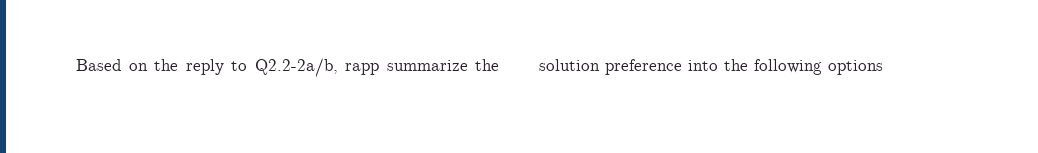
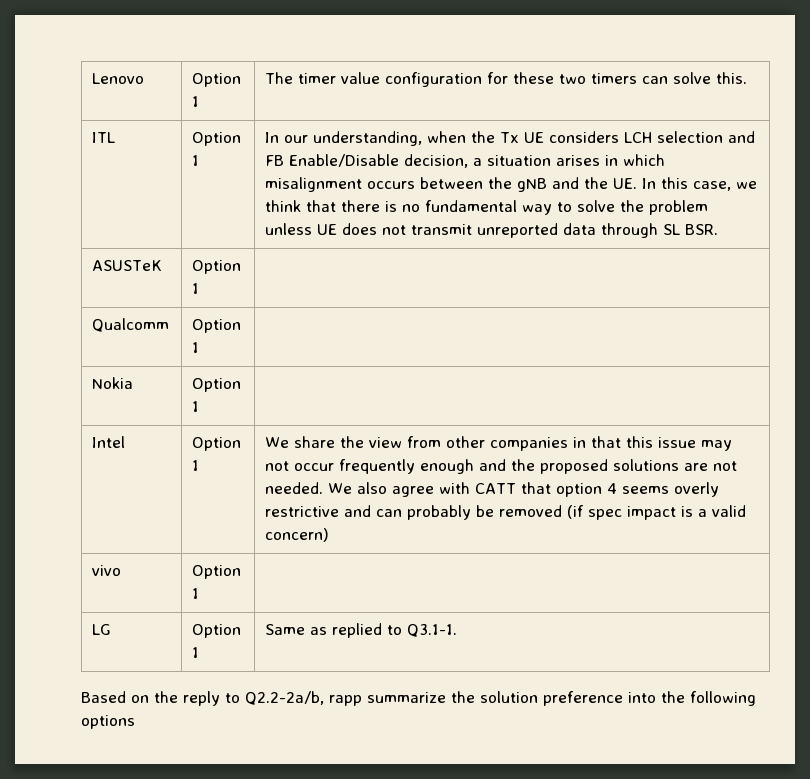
+ Lenovo | Option 1 | The timer value configuration for these two timers can solve this.
+ ITL | Option 1 | In our understanding, when the Tx UE considers LCH selection and FB Enable/Disable decision, a situation arises in which misalignment occurs between the gNB and the UE. In this case, we think that there is no fundamental way to solve the problem unless UE does not transmit unreported data through SL BSR.
+ ASUSTeK | Option 1 |
+ Qualcomm | Option 1 |
+ Nokia | Option 1 |
+ Intel | Option 1 | We share the view from other companies in that this issue may not occur frequently enough and the proposed solutions are not needed. We also agree with CATT that option 4 seems overly restrictive and can probably be removed (if spec impact is a valid concern)
+ vivo | Option 1 |
+ LG | Option 1 | Same as replied to Q3.1-1.

